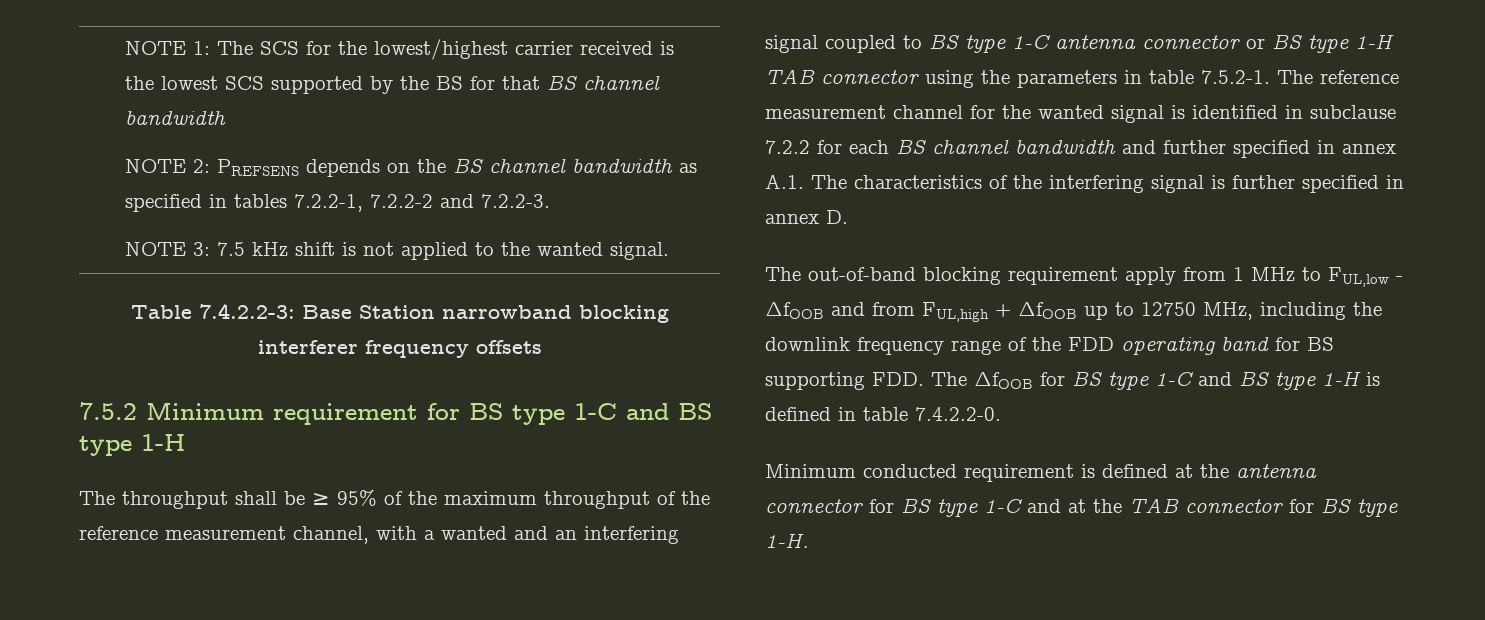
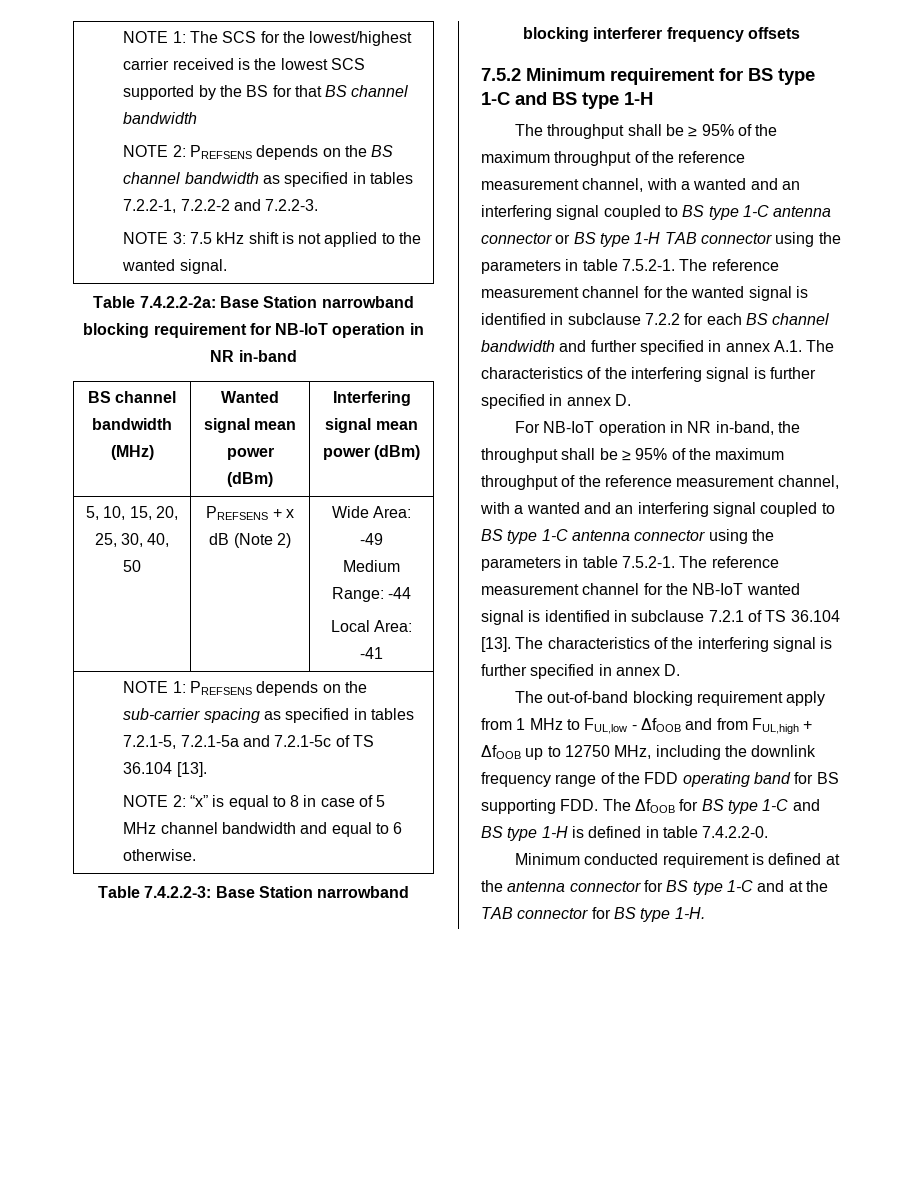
+ Table 7.4.2.2-2a: Base Station narrowband blocking requirement for NB-IoT operation in NR in-band
+ BS channel bandwidth (MHz) | Wanted signal mean power (dBm) | Interfering signal mean power (dBm)
+ 5, 10, 15, 20, 25, 30, 40, 50 | PREFSENS + x dB (Note 2) | Wide Area: -49
+ Medium Range: -44
+ Local Area: -41
+ NOTE 1: PREFSENS depends on the sub-carrier spacing as specified in tables 7.2.1-5, 7.2.1-5a and 7.2.1-5c of TS 36.104 [13].
+ NOTE 2: “x” is equal to 8 in case of 5 MHz channel bandwidth and equal to 6 otherwise.
+ For NB-IoT operation in NR in-band, the throughput shall be ≥ 95% of the maximum throughput of the reference measurement channel, with a wanted and an interfering signal coupled to BS type 1-C antenna connector using the parameters in table 7.5.2-1. The reference measurement channel for the NB-IoT wanted signal is identified in subclause 7.2.1 of TS 36.104 [13]. The characteristics of the interfering signal is further specified in annex D.

